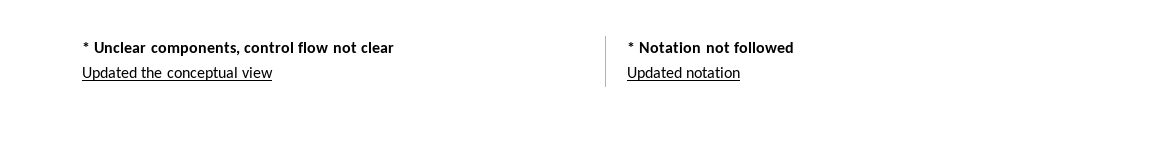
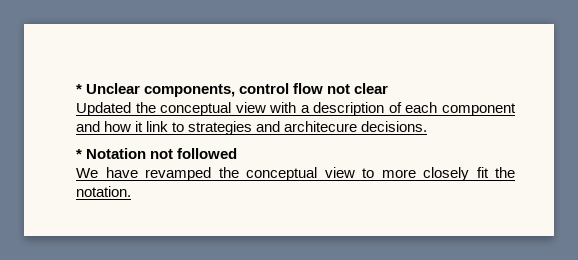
- Updated the conceptual view
+ Updated the conceptual view with a description of each component and how it link to strategies and architecure decisions.
  * Notation not followed
- Updated notation
+ We have revamped the conceptual view to more closely fit the notation.

